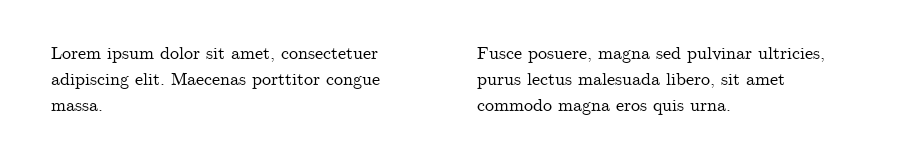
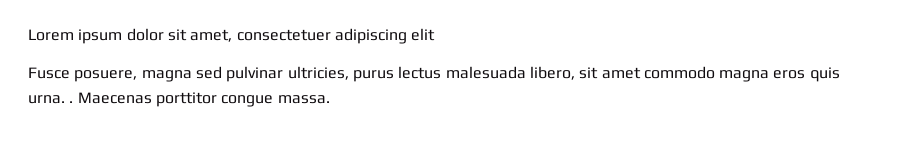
- Lorem ipsum dolor sit amet, consectetuer adipiscing elit. Maecenas porttitor congue massa.
+ Lorem ipsum dolor sit amet, consectetuer adipiscing elit
- Fusce posuere, magna sed pulvinar ultricies, purus lectus malesuada libero, sit amet commodo magna eros quis urna.
+ Fusce posuere, magna sed pulvinar ultricies, purus lectus malesuada libero, sit amet commodo magna eros quis urna. . Maecenas porttitor congue massa.

